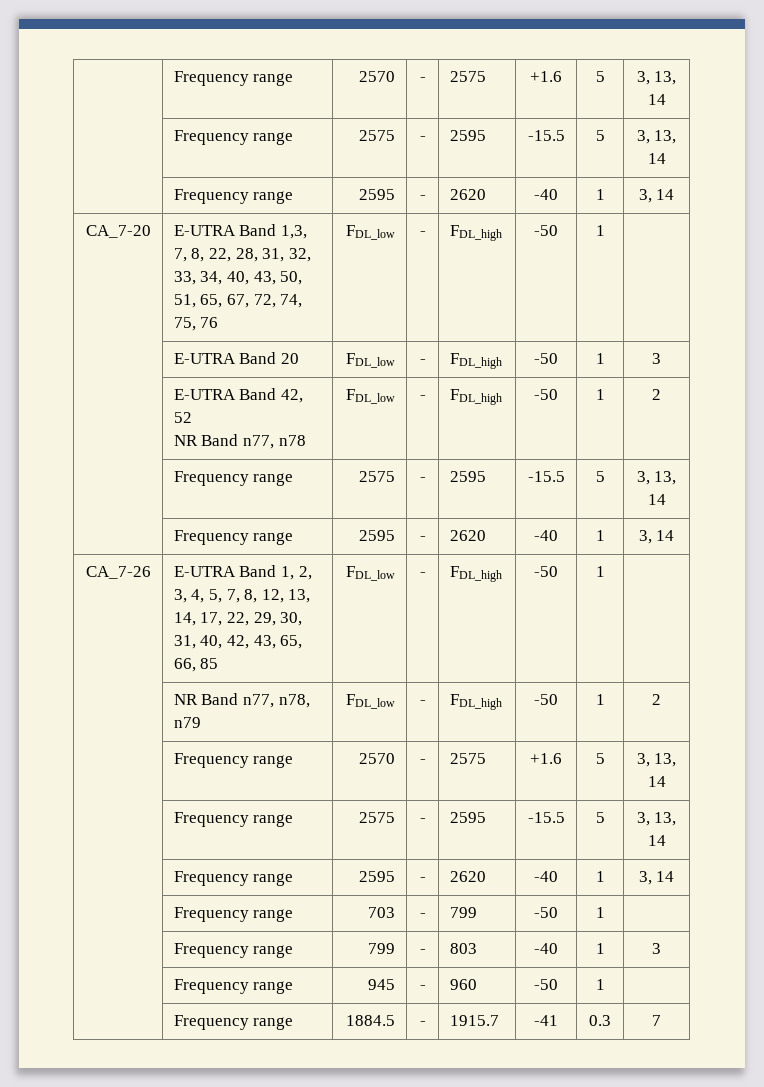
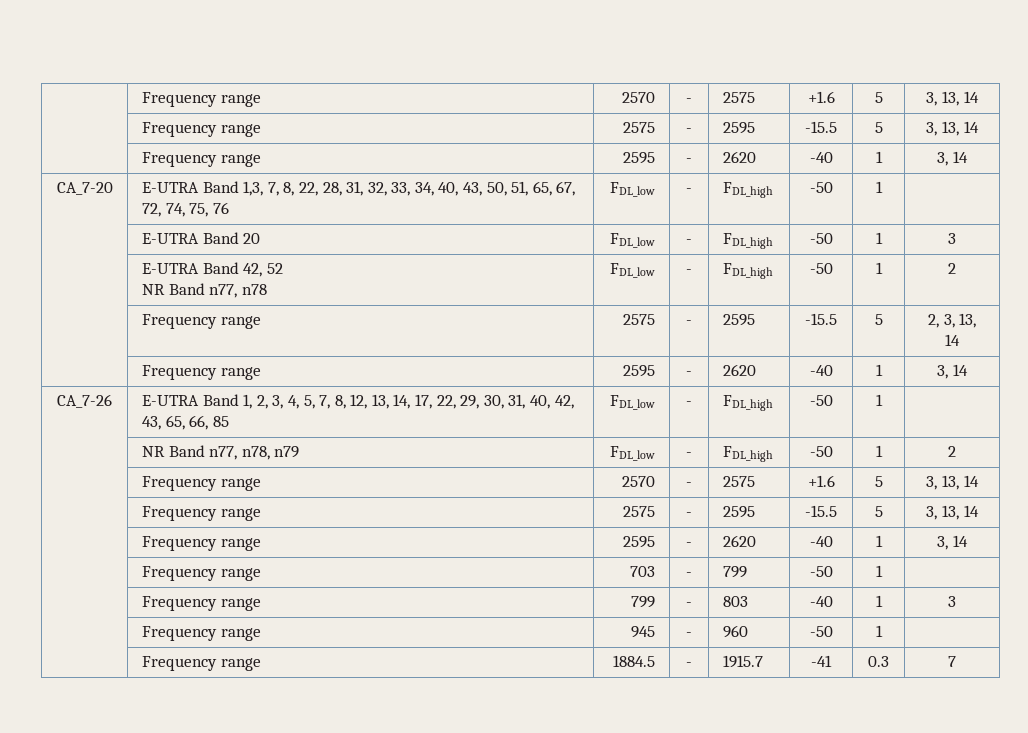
  | E-UTRA Band 42, 52
  NR Band n77, n78 | FDL_low | - | FDL_high | -50 | 1 | 2
- | Frequency range | 2575 | - | 2595 | -15.5 | 5 | 3, 13, 14
+ | Frequency range | 2575 | - | 2595 | -15.5 | 5 | 2, 3, 13, 14

